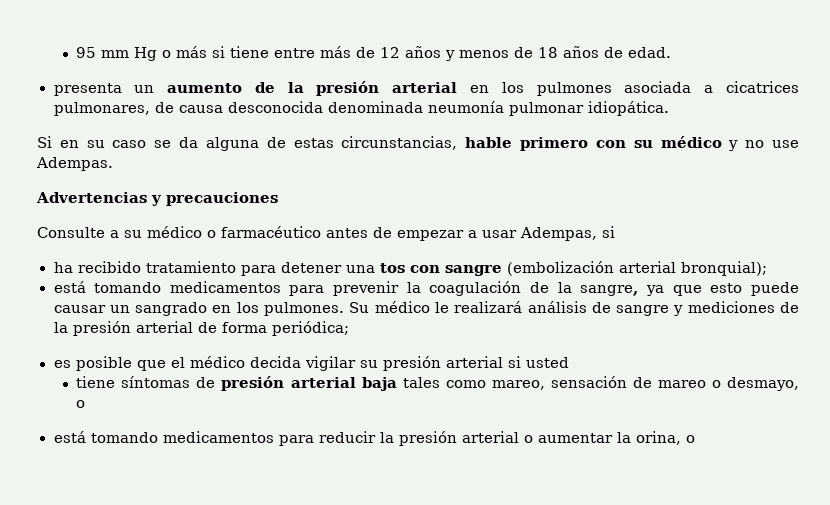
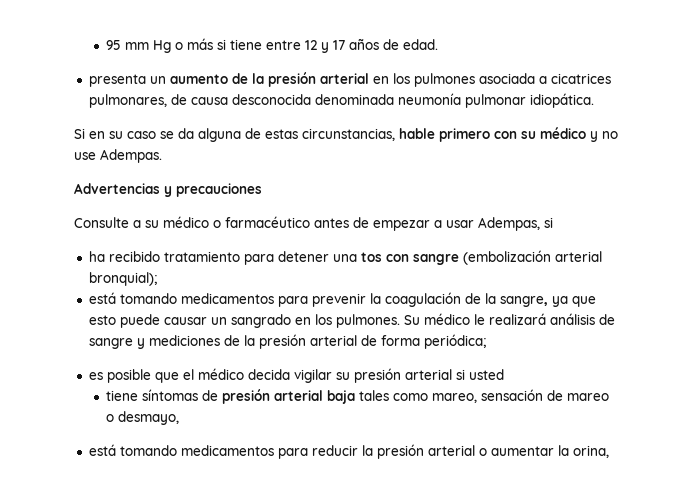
- 95 mm Hg o más si tiene entre más de 12 años y menos de 18 años de edad.
+ 95 mm Hg o más si tiene entre 12 y 17 años de edad.
- tiene síntomas de presión arterial baja tales como mareo, sensación de mareo o desmayo, o
+ tiene síntomas de presión arterial baja tales como mareo, sensación de mareo o desmayo,
- está tomando medicamentos para reducir la presión arterial o aumentar la orina, o
+ está tomando medicamentos para reducir la presión arterial o aumentar la orina,

